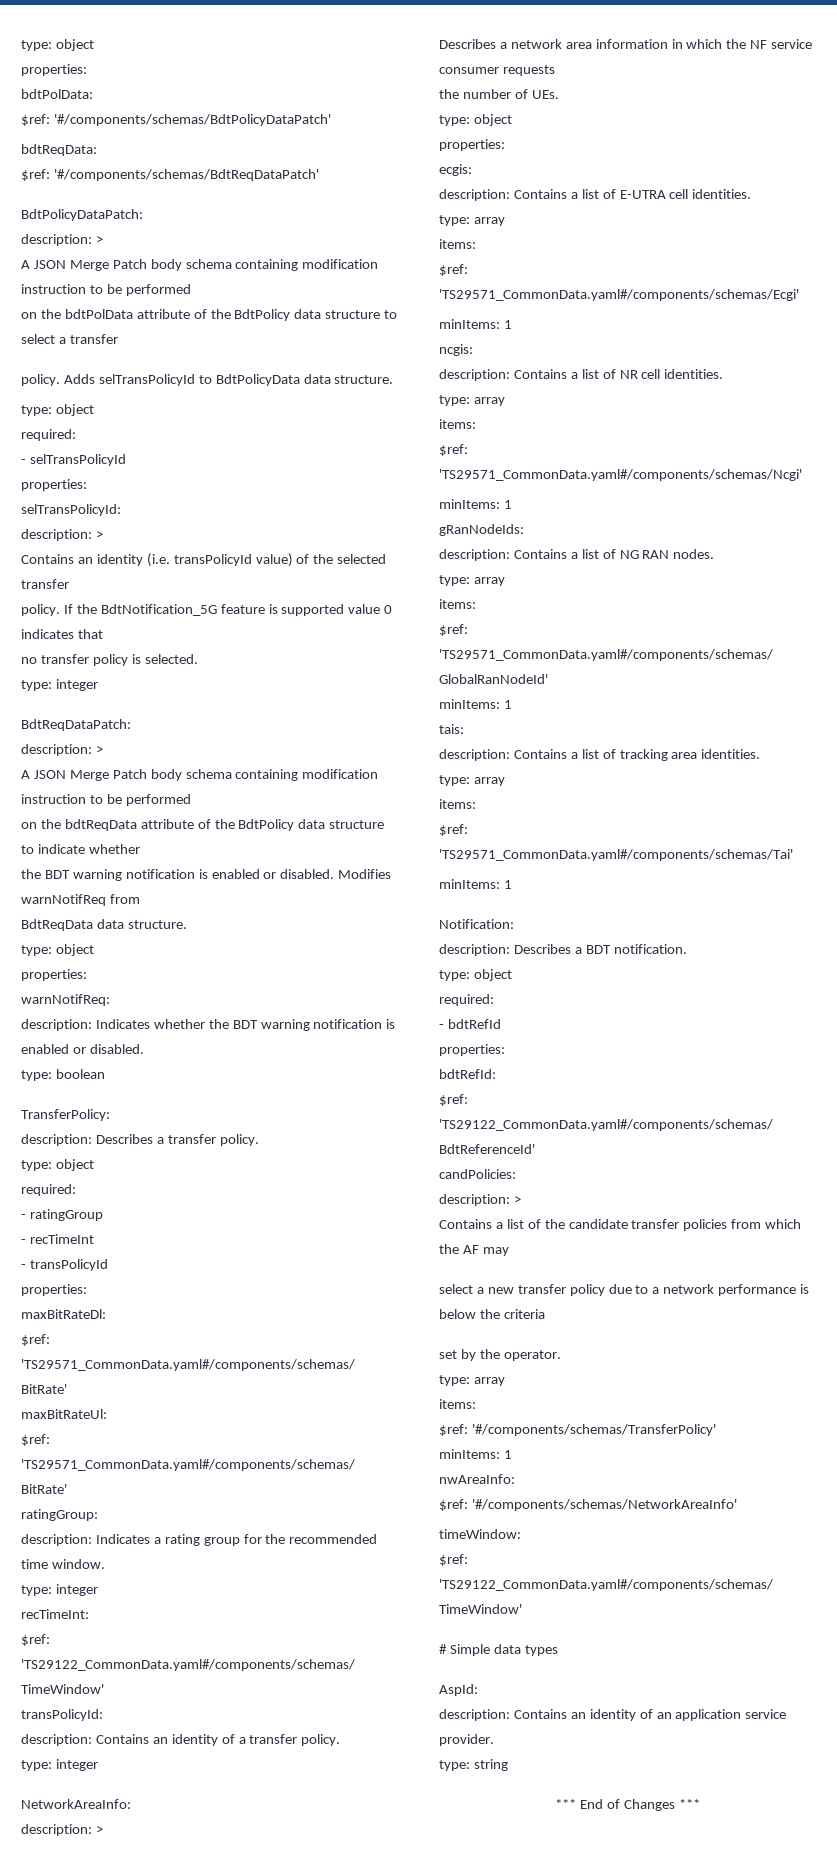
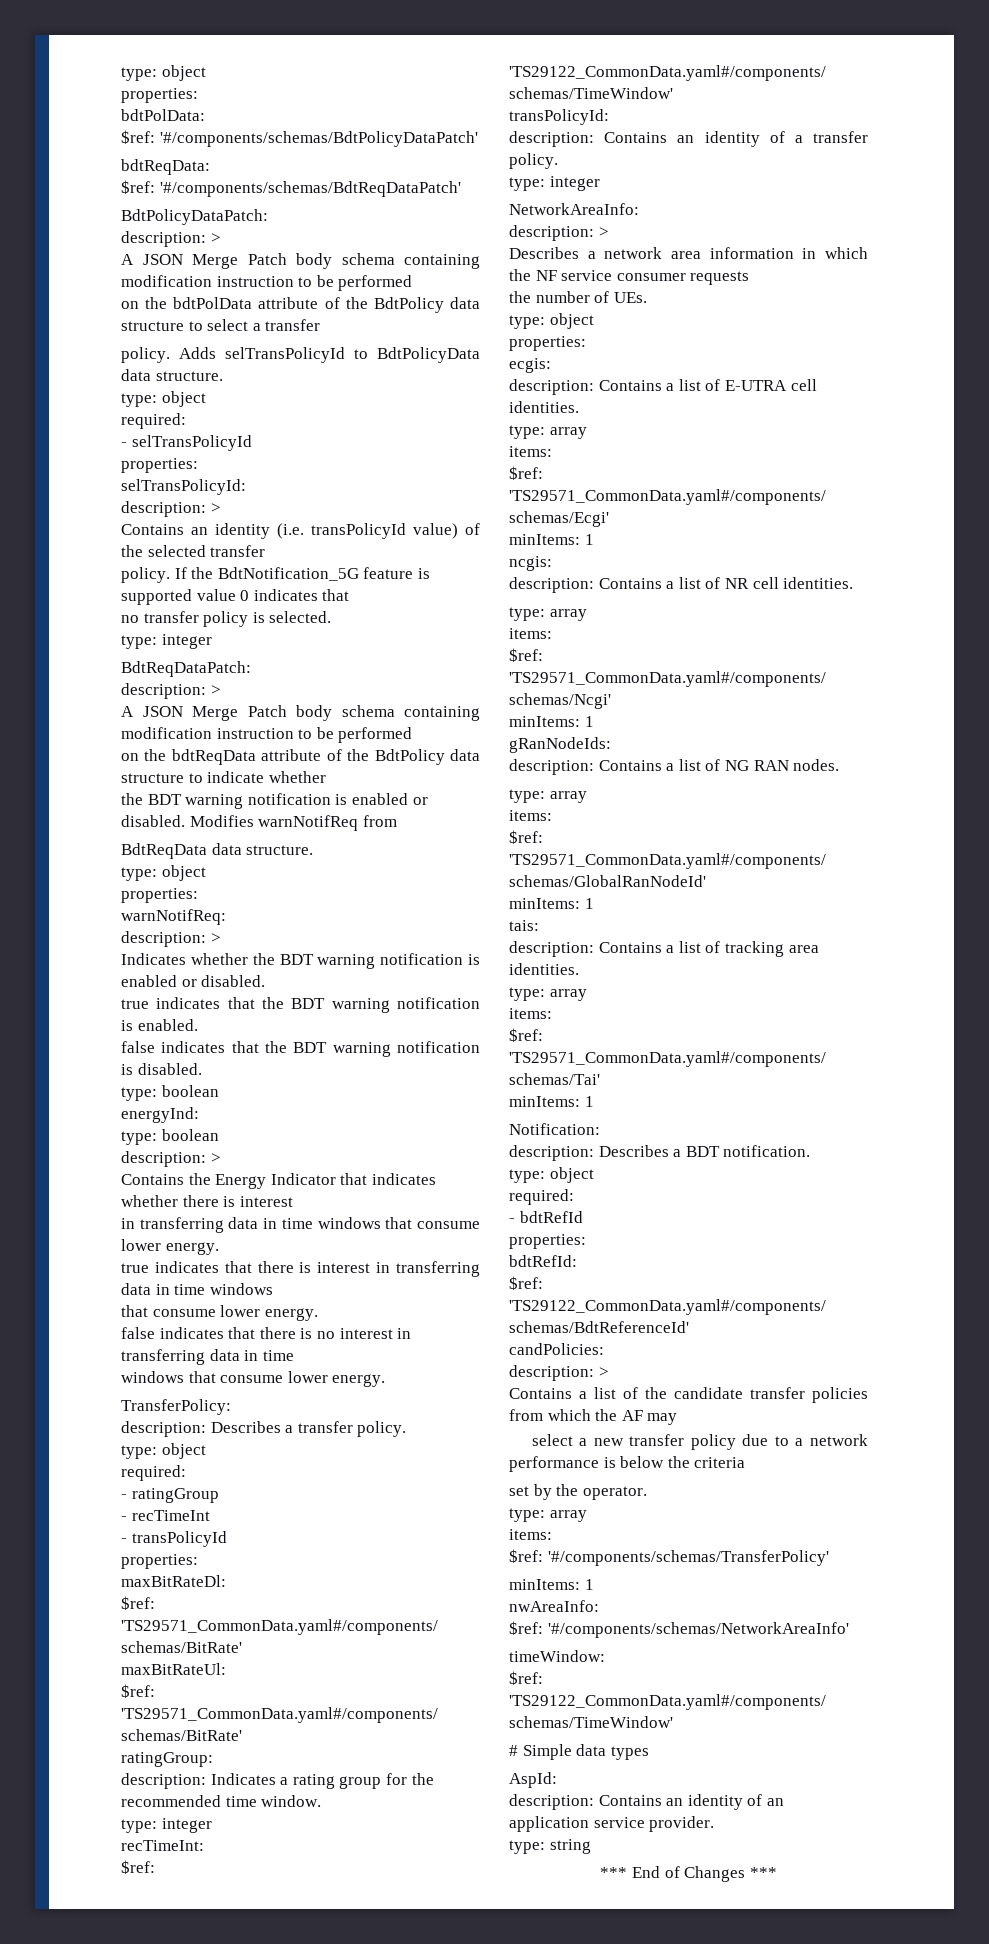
  warnNotifReq:
- description: Indicates whether the BDT warning notification is enabled or disabled.
+ description: >
+ Indicates whether the BDT warning notification is enabled or disabled.
+ true indicates that the BDT warning notification is enabled.
+ false indicates that the BDT warning notification is disabled.
  type: boolean
+ energyInd:
+ type: boolean
+ description: >
+ Contains the Energy Indicator that indicates whether there is interest
+ in transferring data in time windows that consume lower energy.
+ true indicates that there is interest in transferring data in time windows
+ that consume lower energy.
+ false indicates that there is no interest in transferring data in time
+ windows that consume lower energy.

